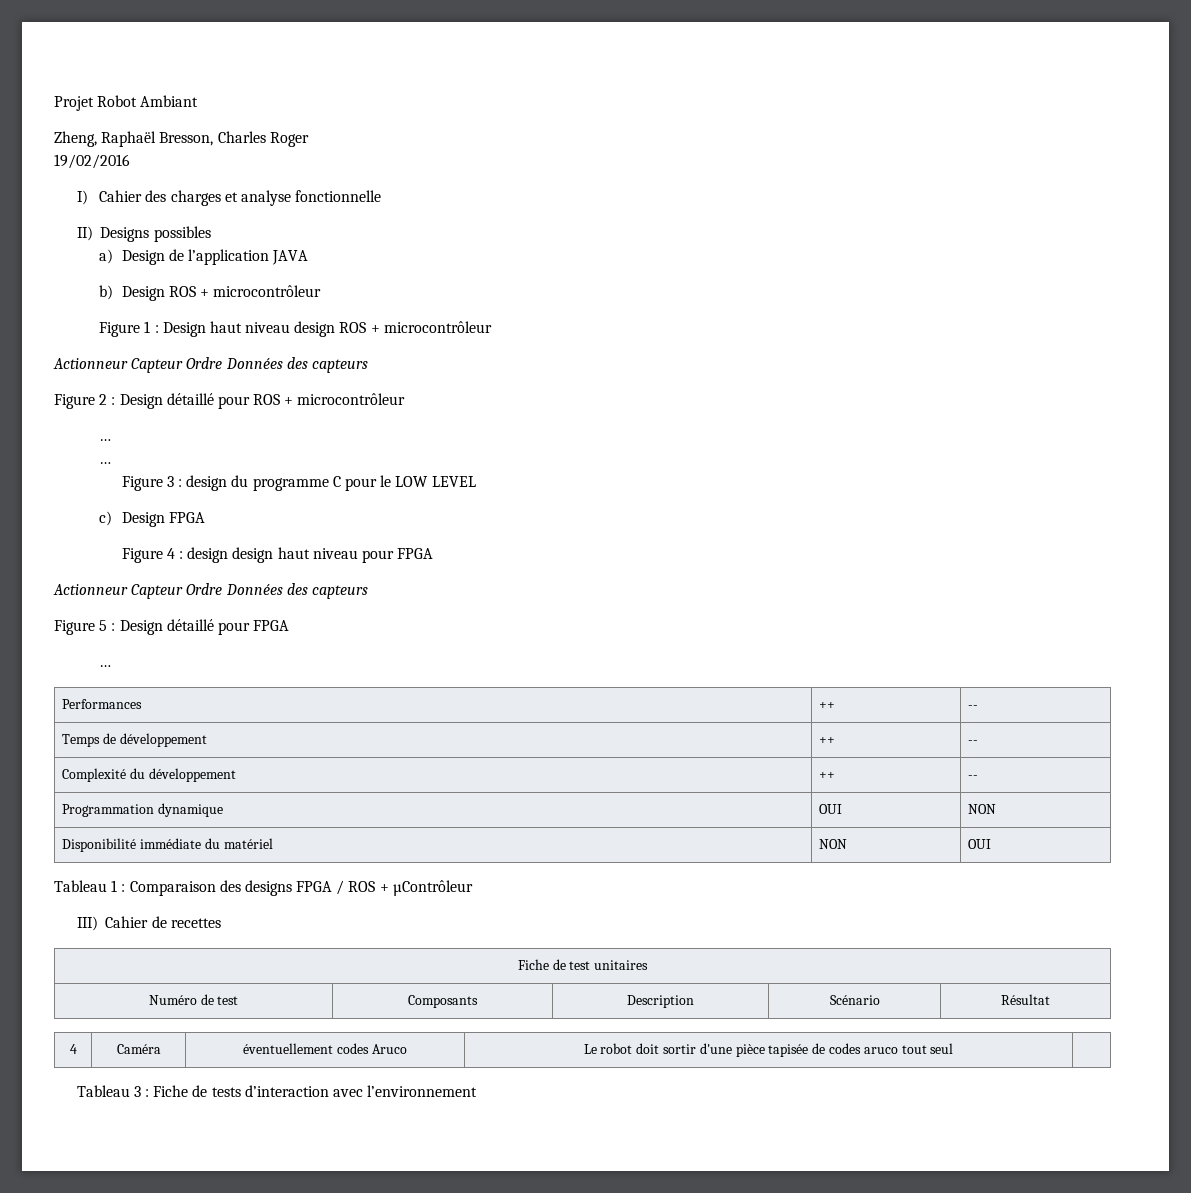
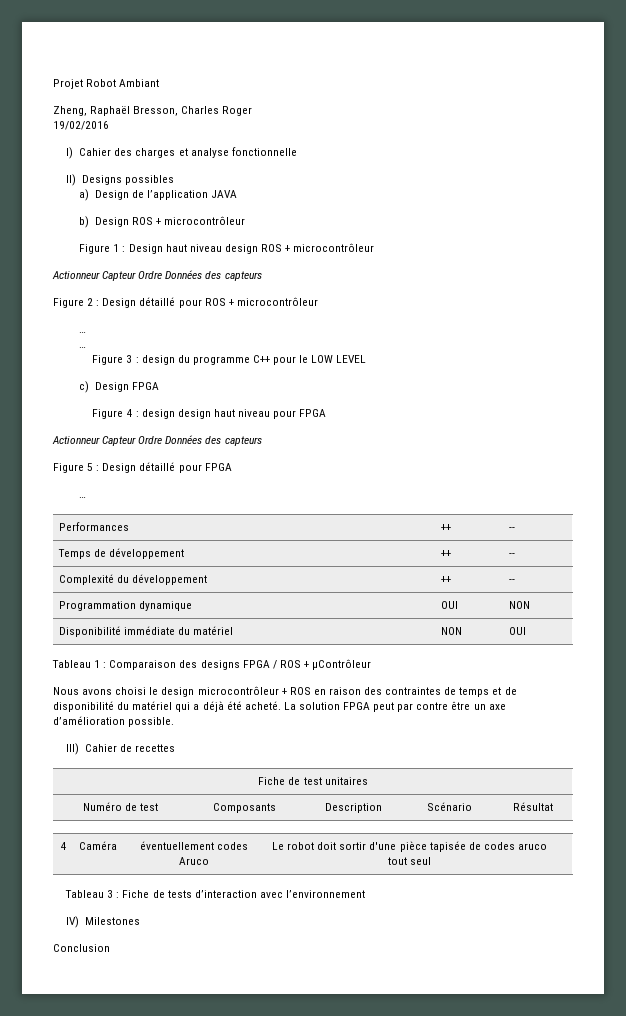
- Figure 3 : design du programme C pour le LOW LEVEL
+ Figure 3 : design du programme C++ pour le LOW LEVEL
+ Nous avons choisi le design microcontrôleur + ROS en raison des contraintes de temps et de disponibilité du matériel qui a déjà été acheté. La solution FPGA peut par contre être un axe d’amélioration possible.
+ IV) Milestones
+ Conclusion

